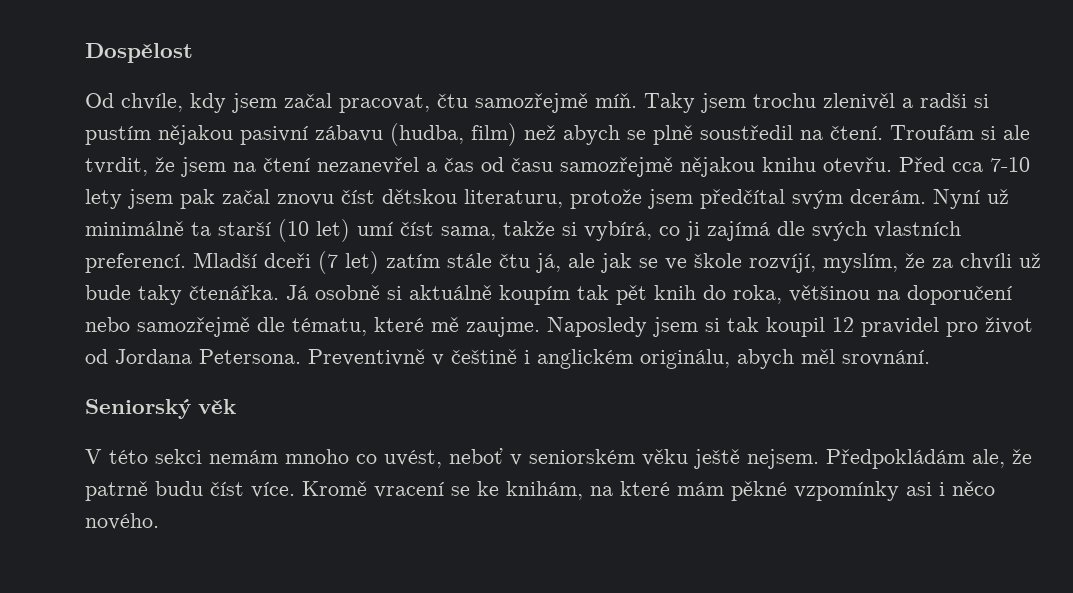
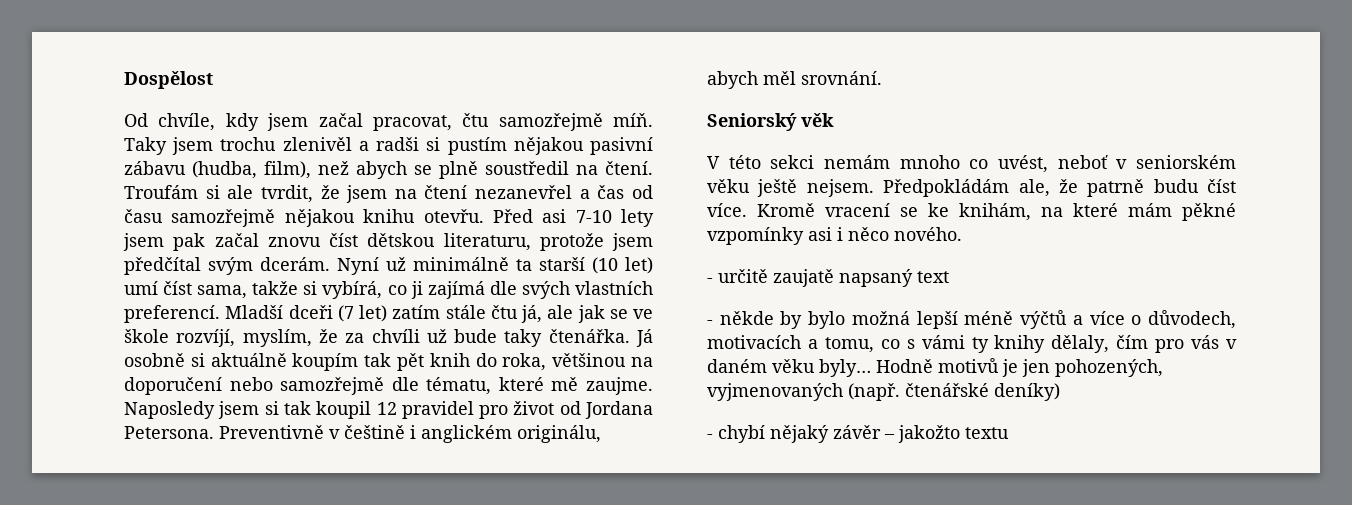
- Taky jsem trochu zlenivěl a radši si pustím nějakou pasivní zábavu (hudba, film) než abych se plně soustředil na čtení.
+ Taky jsem trochu zlenivěl a radši si pustím nějakou pasivní zábavu (hudba, film), než abych se plně soustředil na čtení.
- Před cca 7-10 lety jsem pak začal znovu číst dětskou literaturu, protože jsem předčítal svým dcerám.
+ Před asi 7-10 lety jsem pak začal znovu číst dětskou literaturu, protože jsem předčítal svým dcerám.
+ - určitě zaujatě napsaný text
+ - někde by bylo možná lepší méně výčtů a více o důvodech, motivacích a tomu, co s vámi ty knihy dělaly, čím pro vás v daném věku byly… Hodně motivů je jen pohozených, vyjmenovaných (např. čtenářské deníky)
+ - chybí nějaký závěr – jakožto textu

